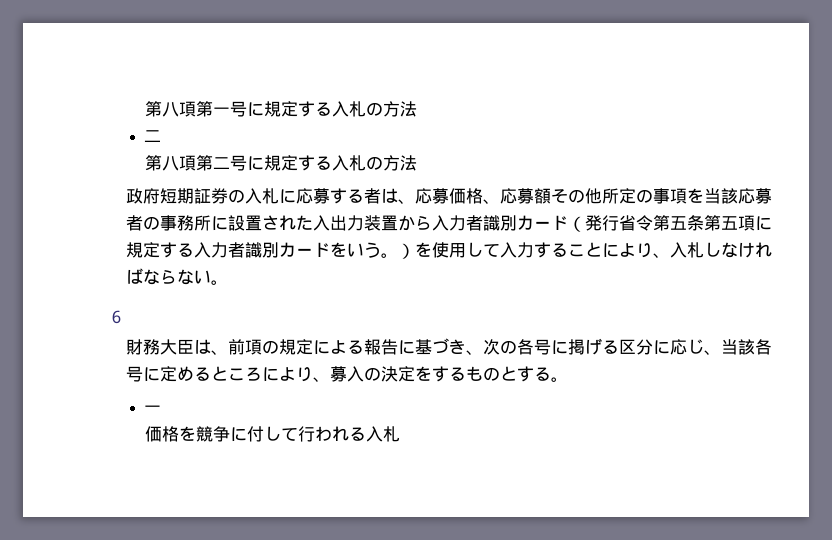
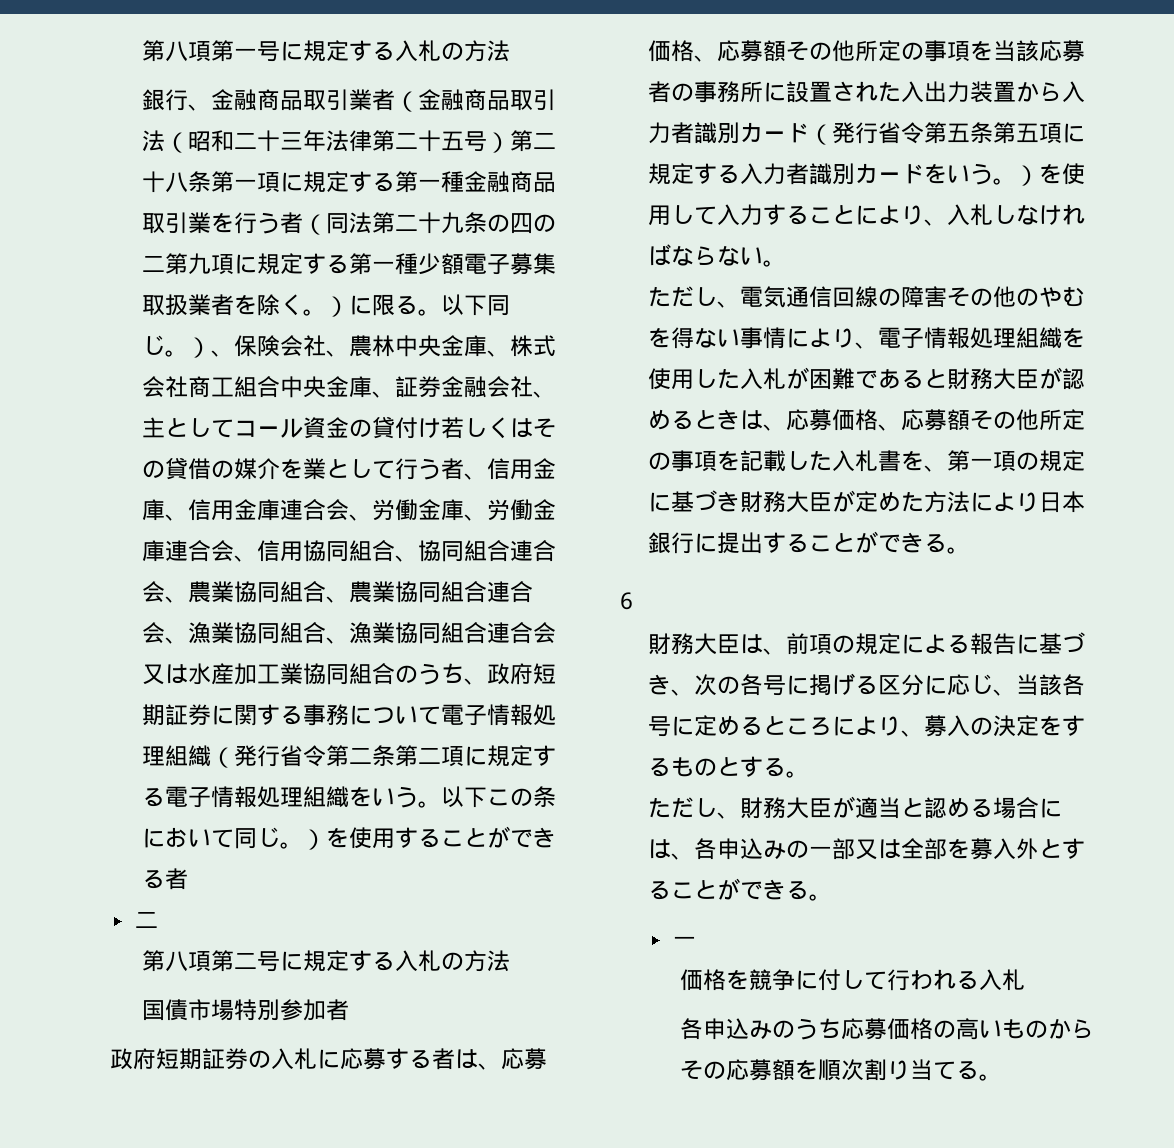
+ 銀行、金融商品取引業者（金融商品取引法（昭和二十三年法律第二十五号）第二十八条第一項に規定する第一種金融商品取引業を行う者（同法第二十九条の四の二第九項に規定する第一種少額電子募集取扱業者を除く。）に限る。以下同じ。）、保険会社、農林中央金庫、株式会社商工組合中央金庫、証券金融会社、主としてコール資金の貸付け若しくはその貸借の媒介を業として行う者、信用金庫、信用金庫連合会、労働金庫、労働金庫連合会、信用協同組合、協同組合連合会、農業協同組合、農業協同組合連合会、漁業協同組合、漁業協同組合連合会又は水産加工業協同組合のうち、政府短期証券に関する事務について電子情報処理組織（発行省令第二条第二項に規定する電子情報処理組織をいう。以下この条において同じ。）を使用することができる者
+ 国債市場特別参加者
+ ただし、電気通信回線の障害その他のやむを得ない事情により、電子情報処理組織を使用した入札が困難であると財務大臣が認めるときは、応募価格、応募額その他所定の事項を記載した入札書を、第一項の規定に基づき財務大臣が定めた方法により日本銀行に提出することができる。
+ ただし、財務大臣が適当と認める場合には、各申込みの一部又は全部を募入外とすることができる。
+ 各申込みのうち応募価格の高いものからその応募額を順次割り当てる。

